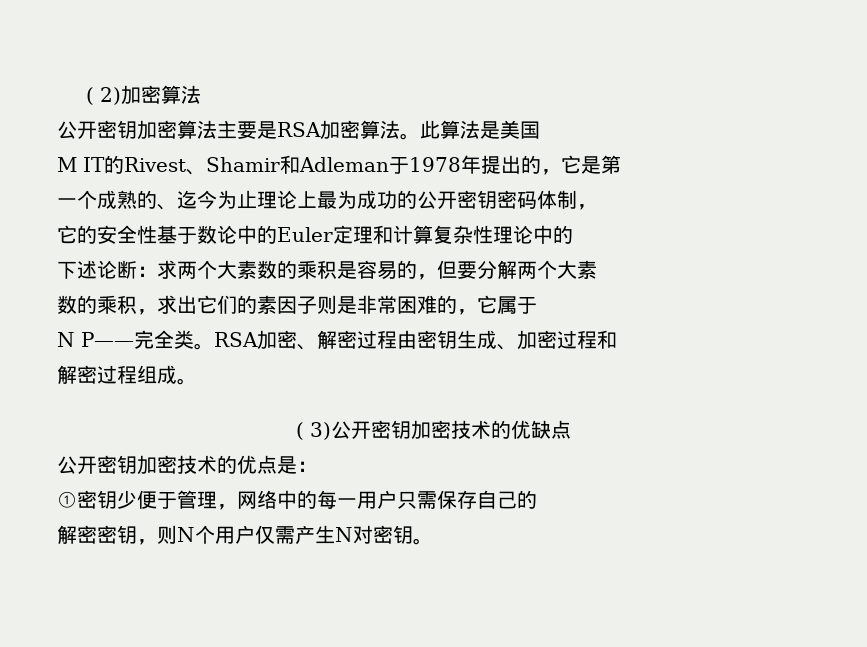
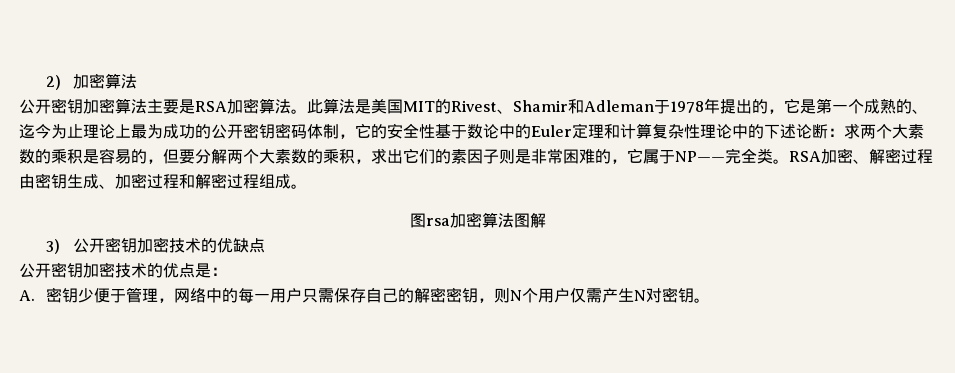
- ( 2)加密算法
+ 2)加密算法
- 此算法是美国
- M IT的Rivest、Shamir和Adleman于1978年提出的，它是第
- 一个成熟的、迄今为止理论上最为成功的公开密钥密码体制，
- 它的安全性基于数论中的Euler定理和计算复杂性理论中的
- 下述论断：
+ 此算法是美国MIT的Rivest、Shamir和Adleman于1978年提出的，它是第一个成熟的、迄今为止理论上最为成功的公开密钥密码体制，它的安全性基于数论中的Euler定理和计算复杂性理论中的下述论断：
- 求两个大素数的乘积是容易的，但要分解两个大素
- 数的乘积，求出它们的素因子则是非常困难的，它属于
- N P——完全类。
+ 求两个大素数的乘积是容易的，但要分解两个大素数的乘积，求出它们的素因子则是非常困难的，它属于NP——完全类。
- RSA加密、解密过程由密钥生成、加密过程和
- 解密过程组成。
+ RSA加密、解密过程由密钥生成、加密过程和解密过程组成。
- ( 3)公开密钥加密技术的优缺点
+ 图rsa加密算法图解
+ 3)公开密钥加密技术的优缺点
- ①密钥少便于管理，网络中的每一用户只需保存自己的
- 解密密钥，则N个用户仅需产生N对密钥。
+ A.密钥少便于管理，网络中的每一用户只需保存自己的解密密钥，则N个用户仅需产生N对密钥。

